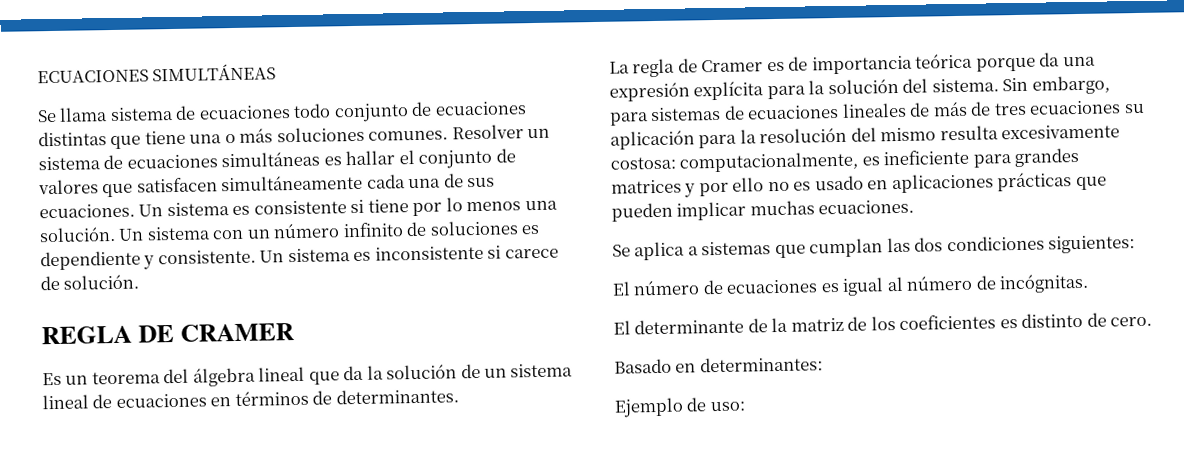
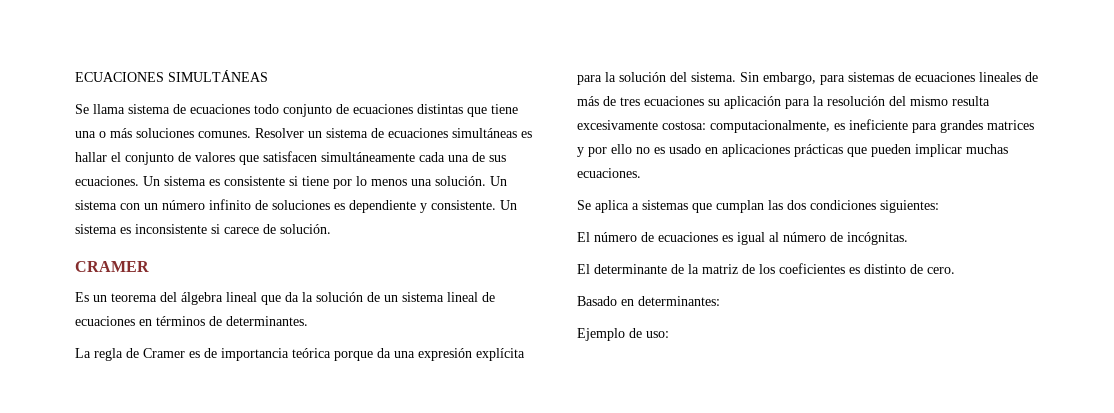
- REGLA DE CRAMER
+ CRAMER

